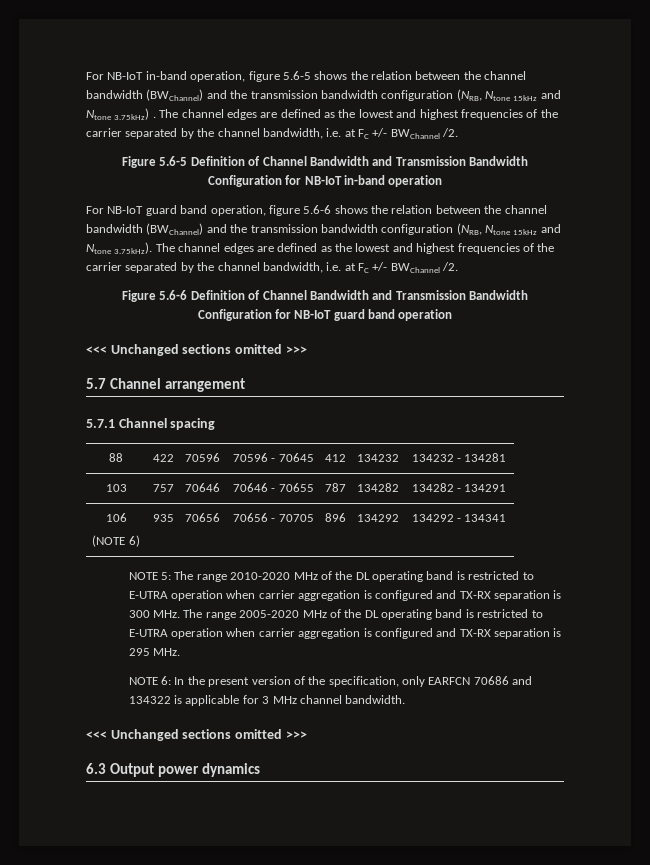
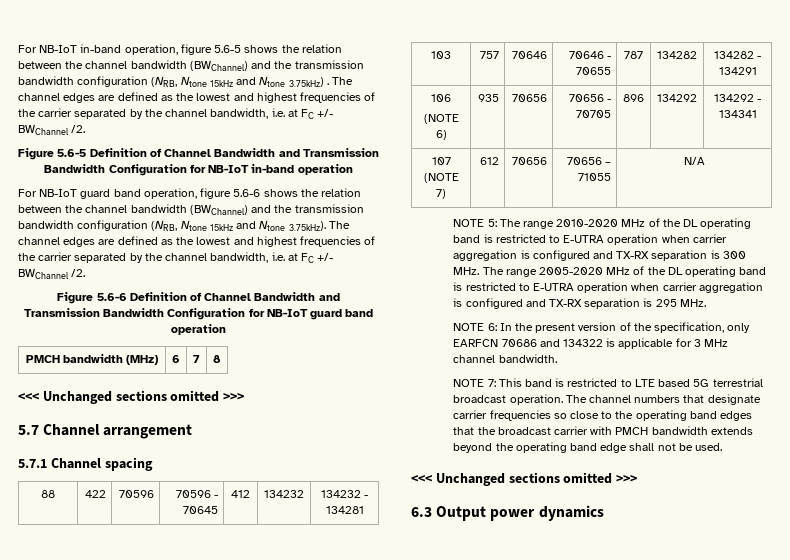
+ PMCH bandwidth (MHz) | 6 | 7 | 8
+ 107 (NOTE 7) | 612 | 70656 | 70656 – 71055 | N/A
+ NOTE 7: This band is restricted to LTE based 5G terrestrial broadcast operation. The channel numbers that designate carrier frequencies so close to the operating band edges that the broadcast carrier with PMCH bandwidth extends beyond the operating band edge shall not be used.

